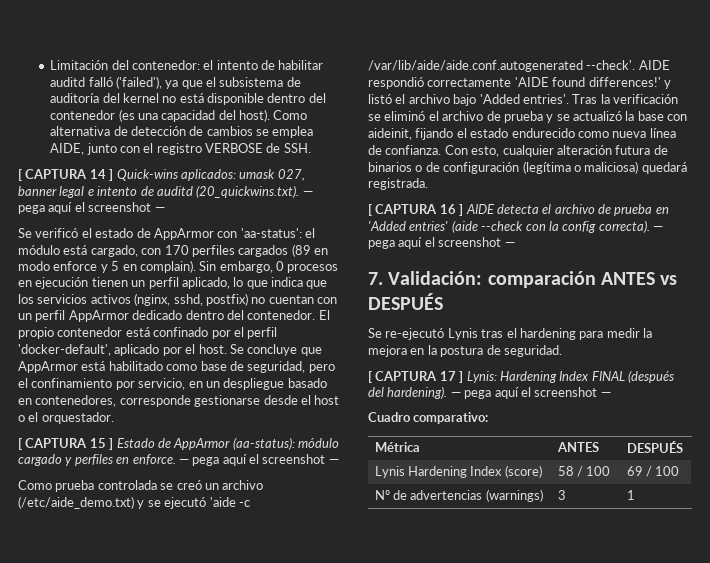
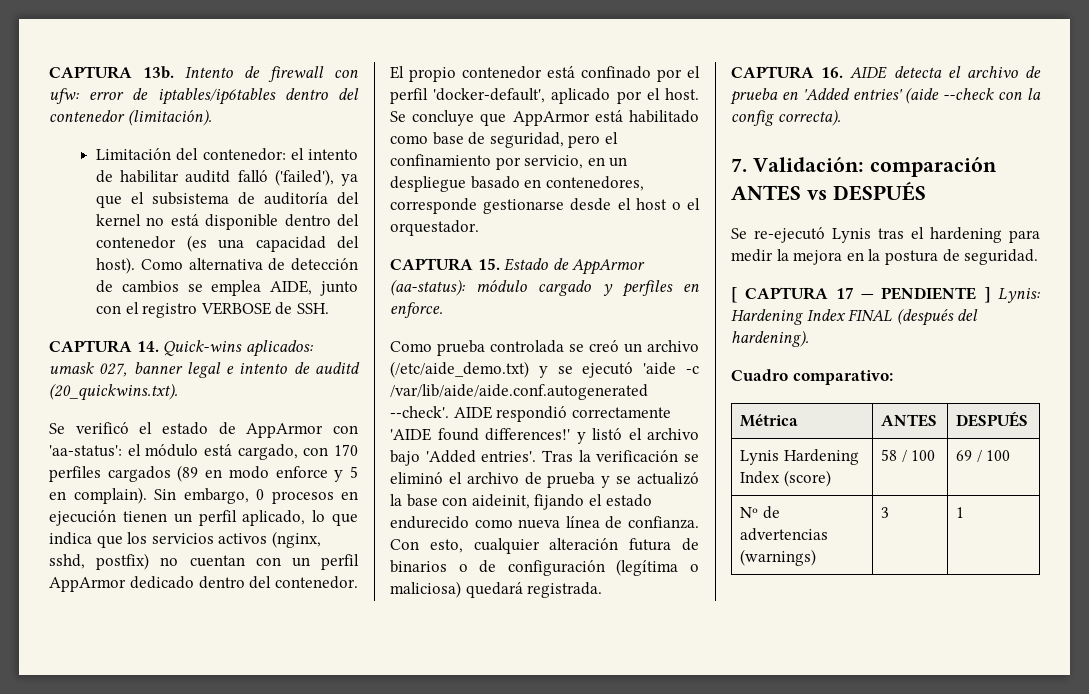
+ CAPTURA 13b. Intento de firewall con ufw: error de iptables/ip6tables dentro del contenedor (limitación).
- [ CAPTURA 14 ] Quick-wins aplicados: umask 027, banner legal e intento de auditd (20_quickwins.txt). — pega aquí el screenshot —
+ CAPTURA 14. Quick-wins aplicados: umask 027, banner legal e intento de auditd (20_quickwins.txt).
- [ CAPTURA 15 ] Estado de AppArmor (aa-status): módulo cargado y perfiles en enforce. — pega aquí el screenshot —
+ CAPTURA 15. Estado de AppArmor (aa-status): módulo cargado y perfiles en enforce.
- [ CAPTURA 16 ] AIDE detecta el archivo de prueba en 'Added entries' (aide --check con la config correcta). — pega aquí el screenshot —
+ CAPTURA 16. AIDE detecta el archivo de prueba en 'Added entries' (aide --check con la config correcta).
- [ CAPTURA 17 ] Lynis: Hardening Index FINAL (después del hardening). — pega aquí el screenshot —
+ [ CAPTURA 17 — PENDIENTE ] Lynis: Hardening Index FINAL (después del hardening).

